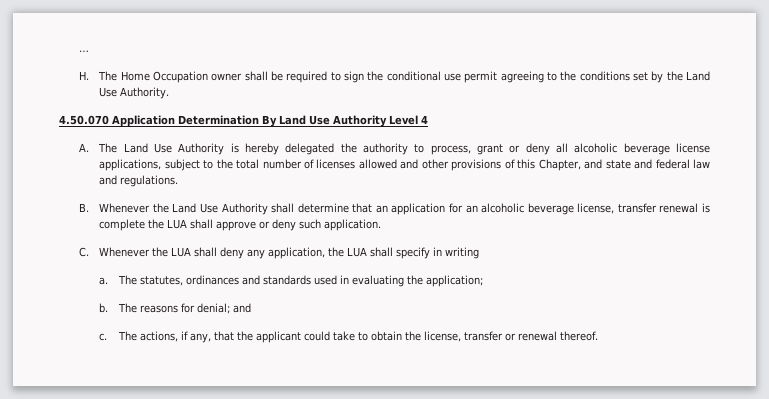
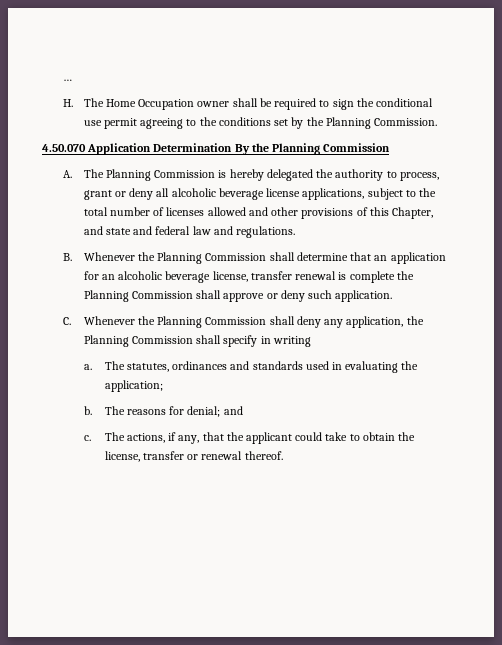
- H. The Home Occupation owner shall be required to sign the conditional use permit agreeing to the conditions set by the Land Use Authority.
+ H. The Home Occupation owner shall be required to sign the conditional use permit agreeing to the conditions set by the Planning Commission.
- 4.50.070 Application Determination By Land Use Authority Level 4
+ 4.50.070 Application Determination By the Planning Commission
- A. The Land Use Authority is hereby delegated the authority to process, grant or deny all alcoholic beverage license applications, subject to the total number of licenses allowed and other provisions of this Chapter, and state and federal law and regulations.
+ A. The Planning Commission is hereby delegated the authority to process, grant or deny all alcoholic beverage license applications, subject to the total number of licenses allowed and other provisions of this Chapter, and state and federal law and regulations.
- B. Whenever the Land Use Authority shall determine that an application for an alcoholic beverage license, transfer renewal is complete the LUA shall approve or deny such application.
+ B. Whenever the Planning Commission shall determine that an application for an alcoholic beverage license, transfer renewal is complete the Planning Commission shall approve or deny such application.
- C. Whenever the LUA shall deny any application, the LUA shall specify in writing
+ C. Whenever the Planning Commission shall deny any application, the Planning Commission shall specify in writing

